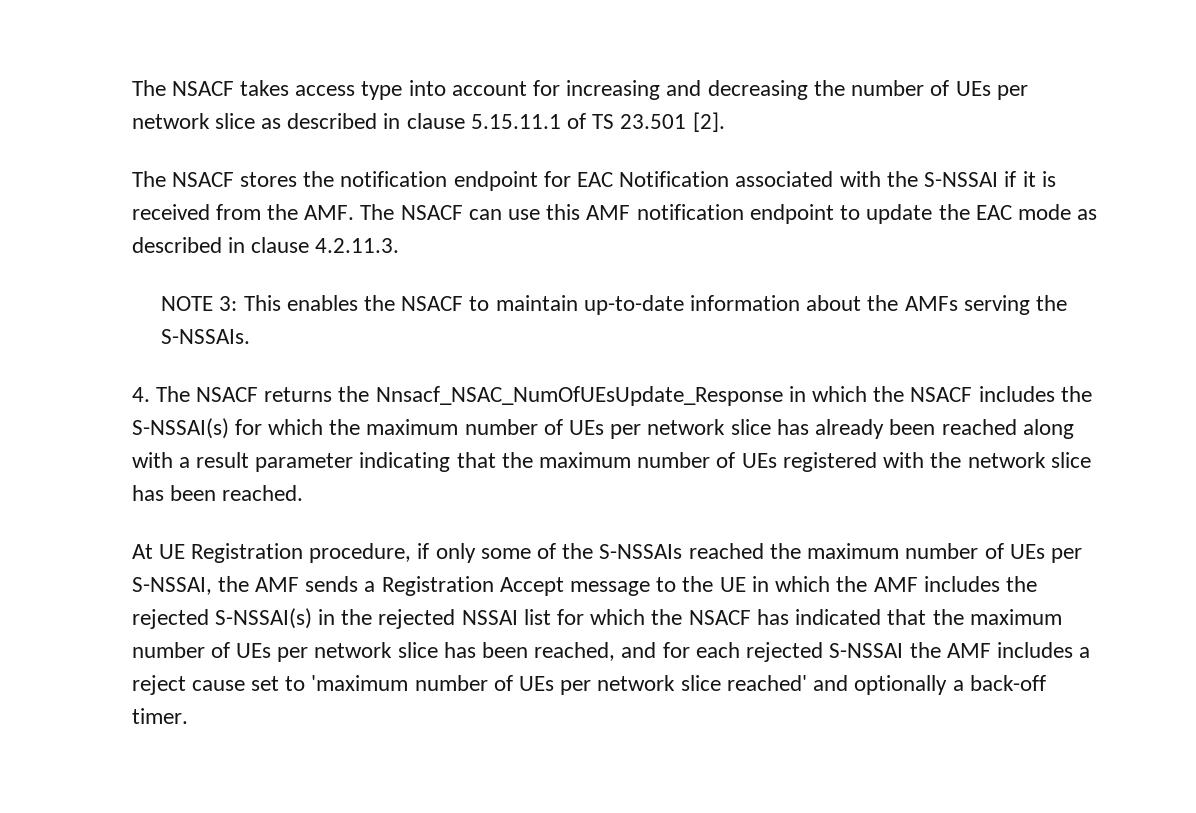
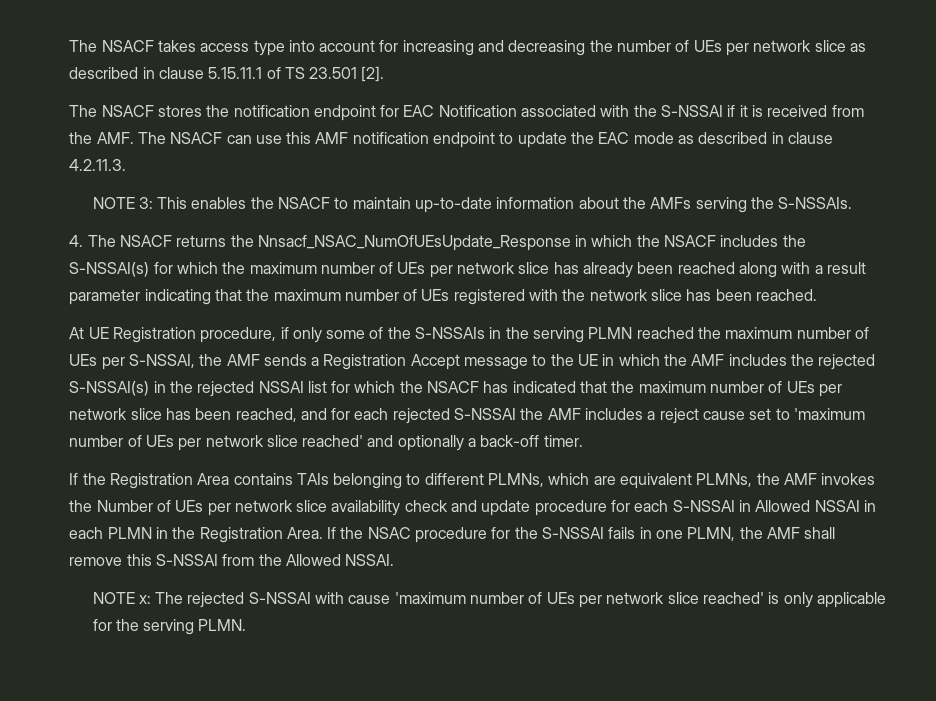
- At UE Registration procedure, if only some of the S-NSSAIs reached the maximum number of UEs per S-NSSAI, the AMF sends a Registration Accept message to the UE in which the AMF includes the rejected S-NSSAI(s) in the rejected NSSAI list for which the NSACF has indicated that the maximum number of UEs per network slice has been reached, and for each rejected S-NSSAI the AMF includes a reject cause set to 'maximum number of UEs per network slice reached' and optionally a back-off timer.
+ At UE Registration procedure, if only some of the S-NSSAIs in the serving PLMN reached the maximum number of UEs per S-NSSAI, the AMF sends a Registration Accept message to the UE in which the AMF includes the rejected S-NSSAI(s) in the rejected NSSAI list for which the NSACF has indicated that the maximum number of UEs per network slice has been reached, and for each rejected S-NSSAI the AMF includes a reject cause set to 'maximum number of UEs per network slice reached' and optionally a back-off timer.
+ If the Registration Area contains TAIs belonging to different PLMNs, which are equivalent PLMNs, the AMF invokes the Number of UEs per network slice availability check and update procedure for each S-NSSAI in Allowed NSSAI in each PLMN in the Registration Area. If the NSAC procedure for the S-NSSAI fails in one PLMN, the AMF shall remove this S-NSSAI from the Allowed NSSAI.
+ NOTE x: The rejected S-NSSAI with cause 'maximum number of UEs per network slice reached' is only applicable for the serving PLMN.

